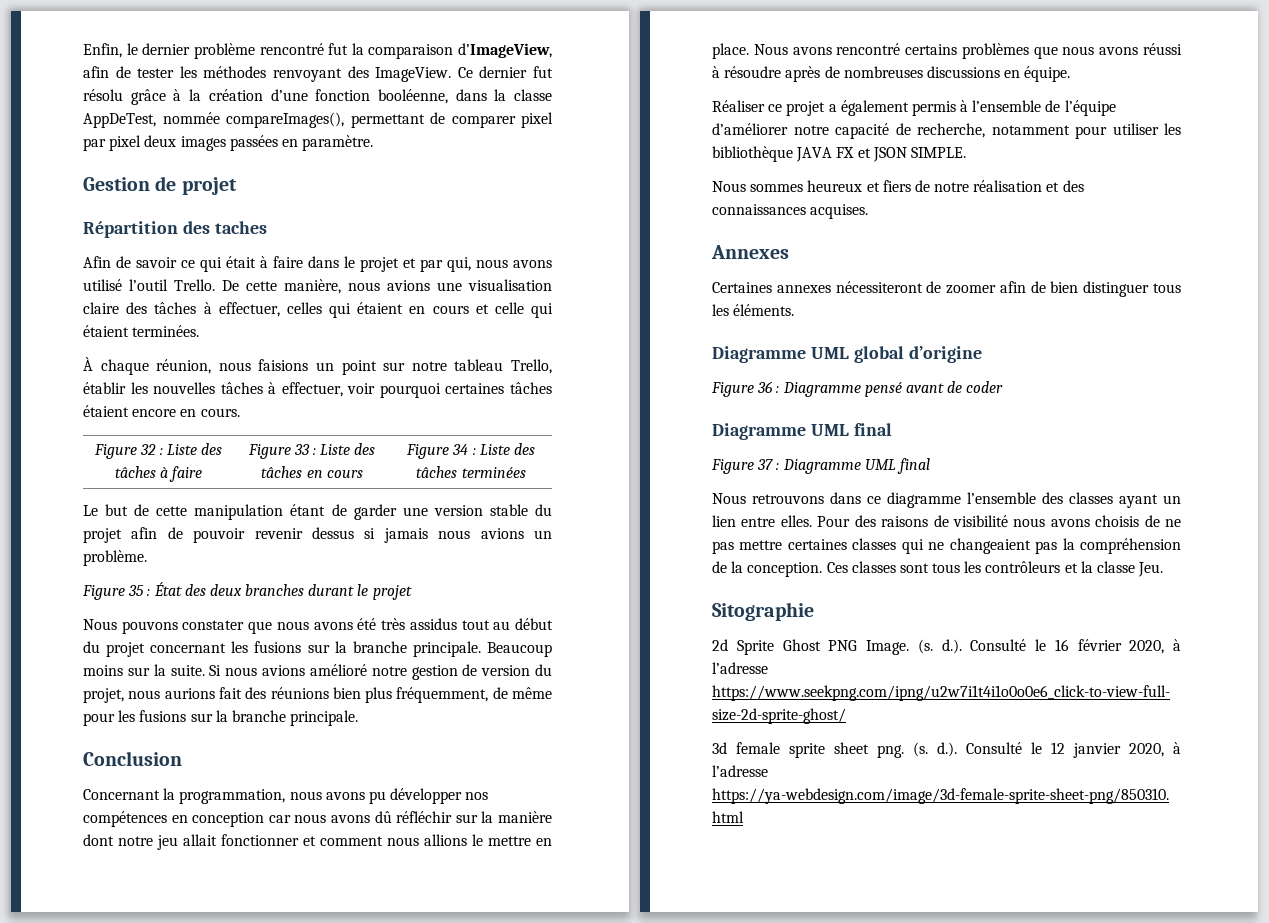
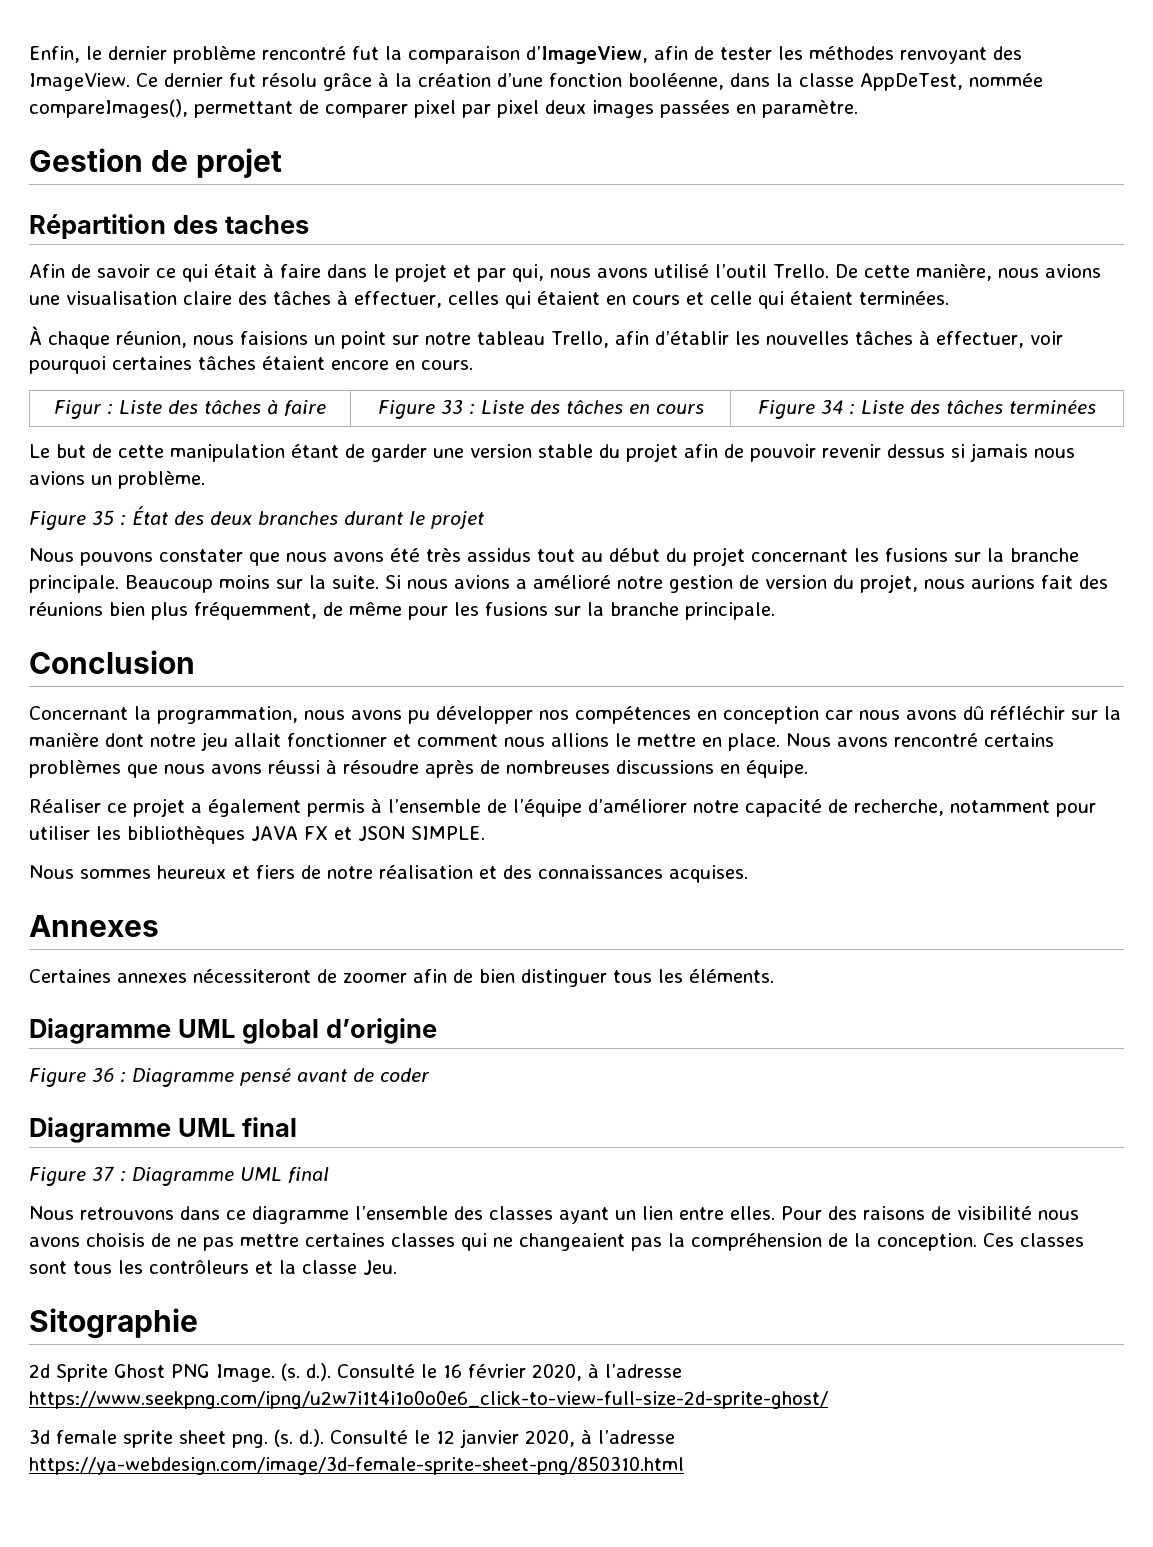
- À chaque réunion, nous faisions un point sur notre tableau Trello, établir les nouvelles tâches à effectuer, voir pourquoi certaines tâches étaient encore en cours.
+ À chaque réunion, nous faisions un point sur notre tableau Trello, afin d’établir les nouvelles tâches à effectuer, voir pourquoi certaines tâches étaient encore en cours.
- Figure 32 : Liste des tâches à faire | Figure 33 : Liste des tâches en cours | Figure 34 : Liste des tâches terminées
+ Figur : Liste des tâches à faire | Figure 33 : Liste des tâches en cours | Figure 34 : Liste des tâches terminées
- Si nous avions amélioré notre gestion de version du projet, nous aurions fait des réunions bien plus fréquemment, de même pour les fusions sur la branche principale.
+ Si nous avions a amélioré notre gestion de version du projet, nous aurions fait des réunions bien plus fréquemment, de même pour les fusions sur la branche principale.
- Réaliser ce projet a également permis à l’ensemble de l’équipe d’améliorer notre capacité de recherche, notamment pour utiliser les bibliothèque JAVA FX et JSON SIMPLE.
+ Réaliser ce projet a également permis à l’ensemble de l’équipe d’améliorer notre capacité de recherche, notamment pour utiliser les bibliothèques JAVA FX et JSON SIMPLE.

